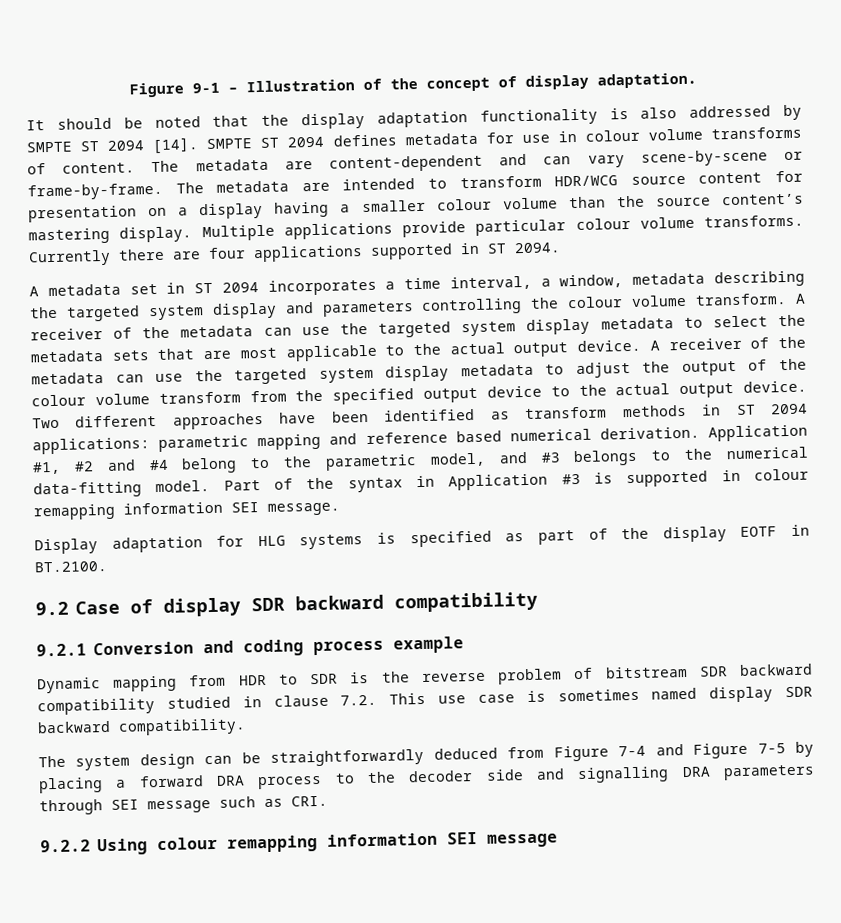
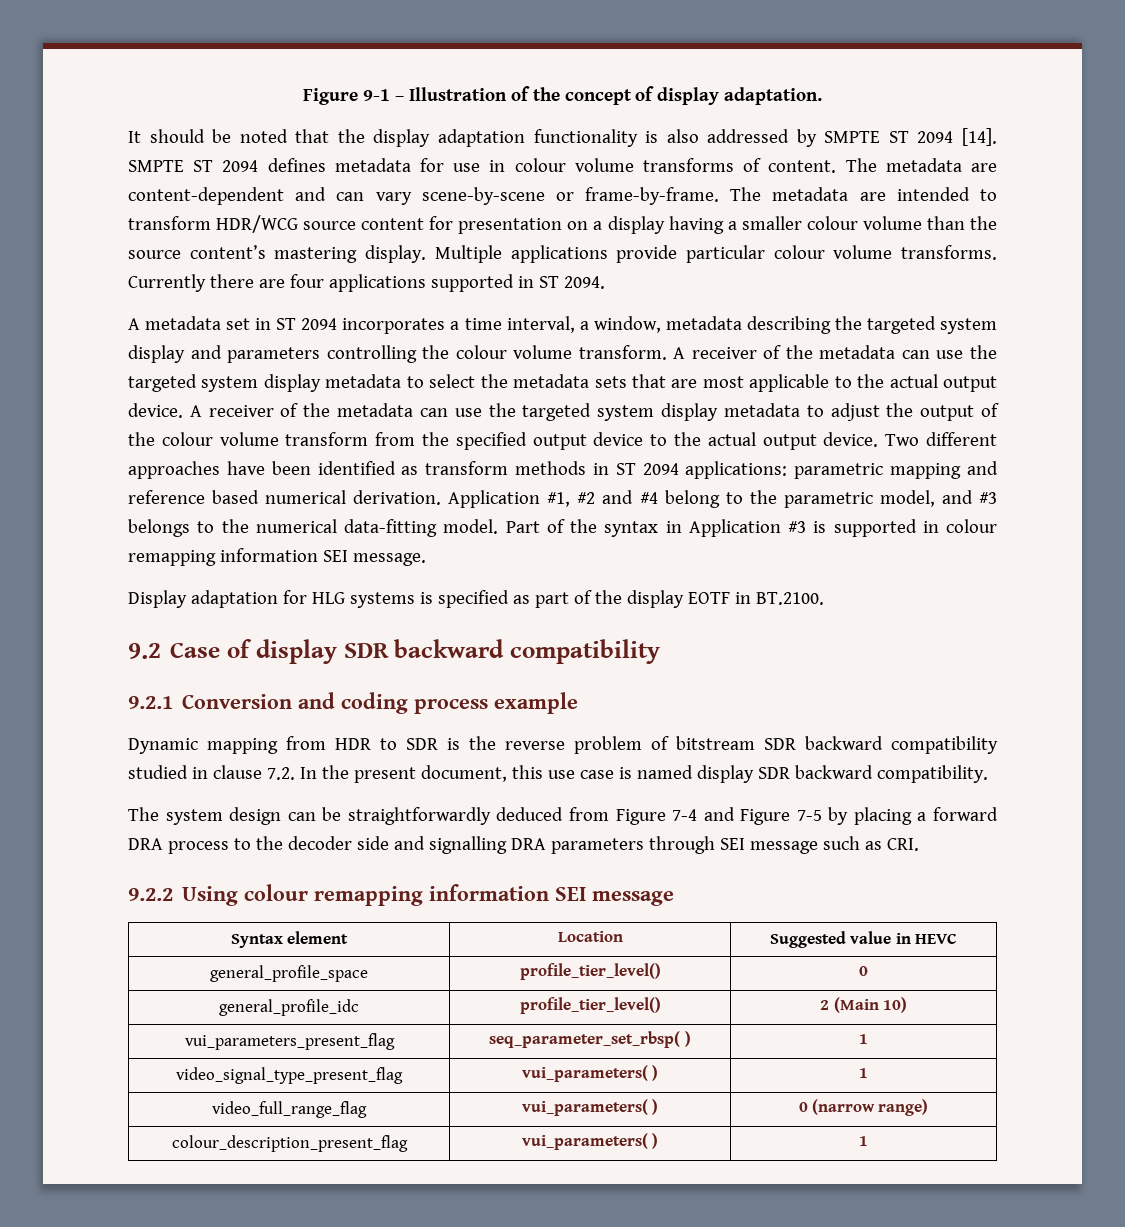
- Dynamic mapping from HDR to SDR is the reverse problem of bitstream SDR backward compatibility studied in clause 7.2. This use case is sometimes named display SDR backward compatibility.
+ Dynamic mapping from HDR to SDR is the reverse problem of bitstream SDR backward compatibility studied in clause 7.2. In the present document, this use case is named display SDR backward compatibility.
+ Syntax element | Location | Suggested value in HEVC
+ general_profile_space | profile_tier_level() | 0
+ general_profile_idc | profile_tier_level() | 2 (Main 10)
+ vui_parameters_present_flag | seq_parameter_set_rbsp( ) | 1
+ video_signal_type_present_flag | vui_parameters( ) | 1
+ video_full_range_flag | vui_parameters( ) | 0 (narrow range)
+ colour_description_present_flag | vui_parameters( ) | 1

